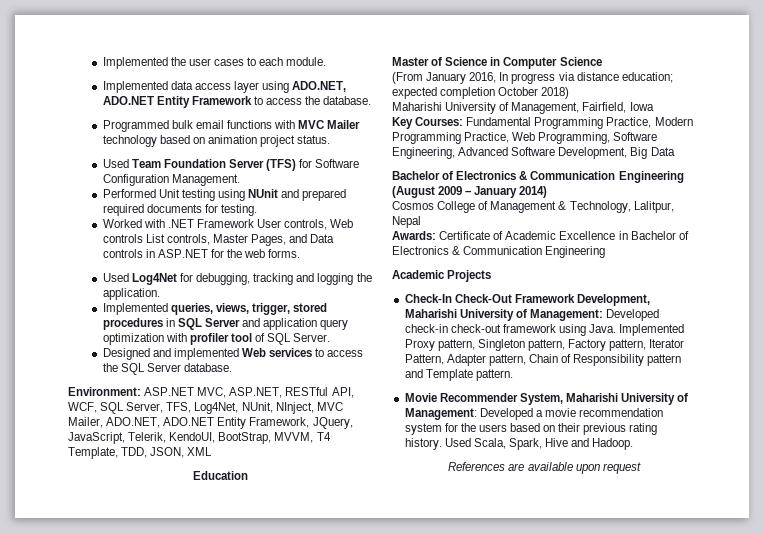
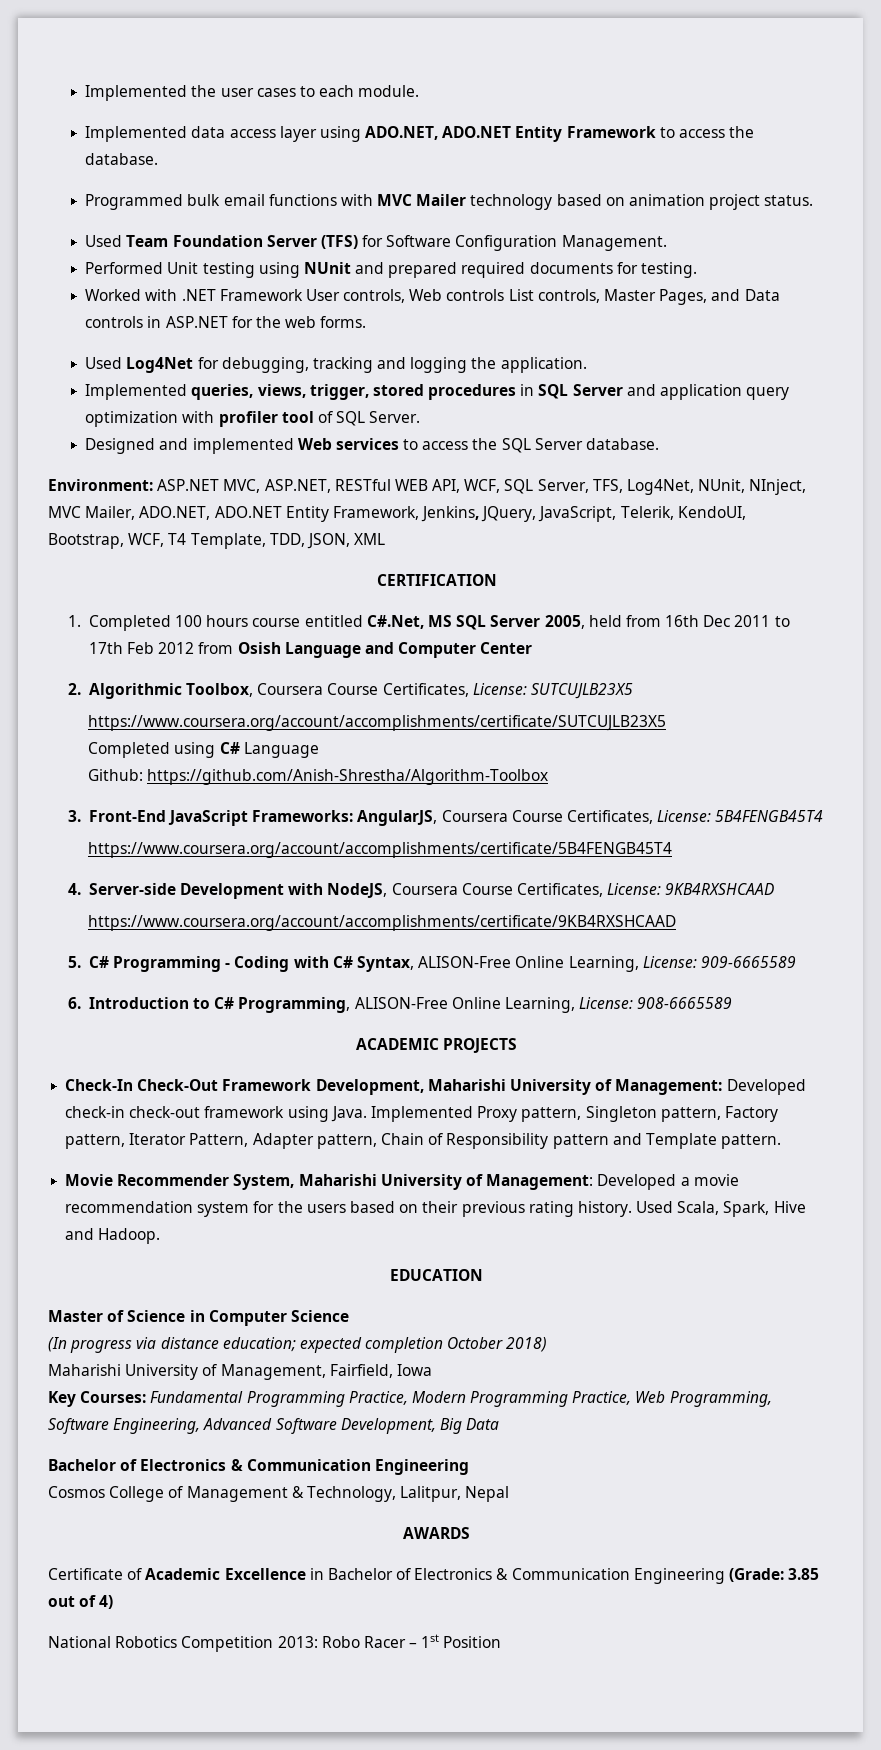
- Environment: ASP.NET MVC, ASP.NET, RESTful API, WCF, SQL Server, TFS, Log4Net, NUnit, NInject, MVC Mailer, ADO.NET, ADO.NET Entity Framework, JQuery, JavaScript, Telerik, KendoUI, BootStrap, MVVM, T4 Template, TDD, JSON, XML
+ Environment: ASP.NET MVC, ASP.NET, RESTful WEB API, WCF, SQL Server, TFS, Log4Net, NUnit, NInject, MVC Mailer, ADO.NET, ADO.NET Entity Framework, Jenkins, JQuery, JavaScript, Telerik, KendoUI, Bootstrap, WCF, T4 Template, TDD, JSON, XML
- Education
- Master of Science in Computer Science
- (From January 2016, In progress via distance education; expected completion October 2018)
- Maharishi University of Management, Fairfield, Iowa
- Key Courses: Fundamental Programming Practice, Modern Programming Practice, Web Programming, Software Engineering, Advanced Software Development, Big Data
- Bachelor of Electronics & Communication Engineering (August 2009 – January 2014)
- Cosmos College of Management & Technology, Lalitpur, Nepal
- Awards: Certificate of Academic Excellence in Bachelor of Electronics & Communication Engineering
- Academic Projects
+ CERTIFICATION
+ 1. Completed 100 hours course entitled C#.Net, MS SQL Server 2005, held from 16th Dec 2011 to 17th Feb 2012 from Osish Language and Computer Center
+ 2. Algorithmic Toolbox, Coursera Course Certificates, License: SUTCUJLB23X5
+ https://www.coursera.org/account/accomplishments/certificate/SUTCUJLB23X5
+ Completed using C# Language
+ Github: https://github.com/Anish-Shrestha/Algorithm-Toolbox
+ 3. Front-End JavaScript Frameworks: AngularJS, Coursera Course Certificates, License: 5B4FENGB45T4
+ https://www.coursera.org/account/accomplishments/certificate/5B4FENGB45T4
+ 4. Server-side Development with NodeJS, Coursera Course Certificates, License: 9KB4RXSHCAAD
+ https://www.coursera.org/account/accomplishments/certificate/9KB4RXSHCAAD
+ 5. C# Programming - Coding with C# Syntax, ALISON-Free Online Learning, License: 909-6665589
+ 6. Introduction to C# Programming, ALISON-Free Online Learning, License: 908-6665589
+ ACADEMIC PROJECTS
- References are available upon request
+ EDUCATION
+ Master of Science in Computer Science
+ (In progress via distance education; expected completion October 2018)
+ Maharishi University of Management, Fairfield, Iowa
+ Key Courses: Fundamental Programming Practice, Modern Programming Practice, Web Programming, Software Engineering, Advanced Software Development, Big Data
+ Bachelor of Electronics & Communication Engineering
+ Cosmos College of Management & Technology, Lalitpur, Nepal
+ AWARDS
+ Certificate of Academic Excellence in Bachelor of Electronics & Communication Engineering (Grade: 3.85 out of 4)
+ National Robotics Competition 2013: Robo Racer – 1st Position

